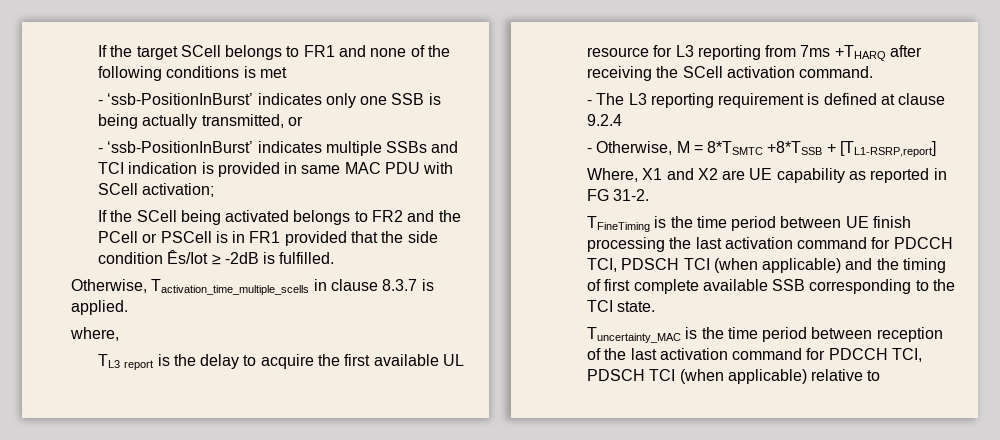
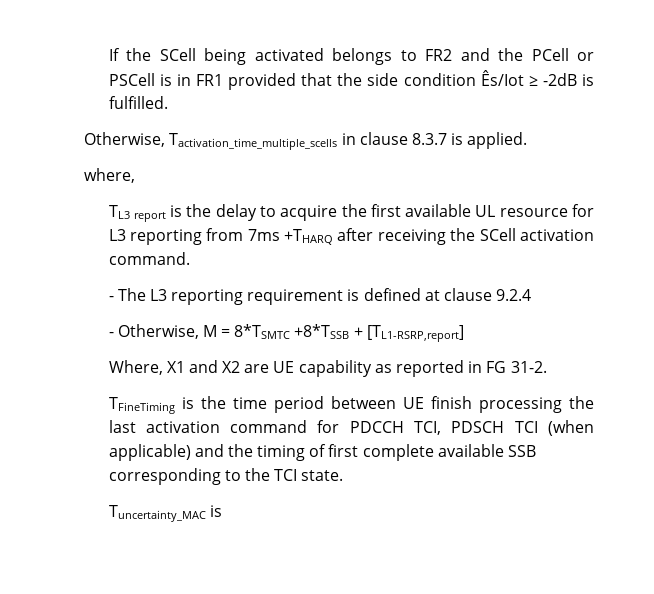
- If the target SCell belongs to FR1 and none of the following conditions is met
- - ‘ssb-PositionInBurst’ indicates only one SSB is being actually transmitted, or
- - ‘ssb-PositionInBurst’ indicates multiple SSBs and TCI indication is provided in same MAC PDU with SCell activation;
- Tuncertainty_MAC is the time period between reception of the last activation command for PDCCH TCI, PDSCH TCI (when applicable) relative to
+ Tuncertainty_MAC is

